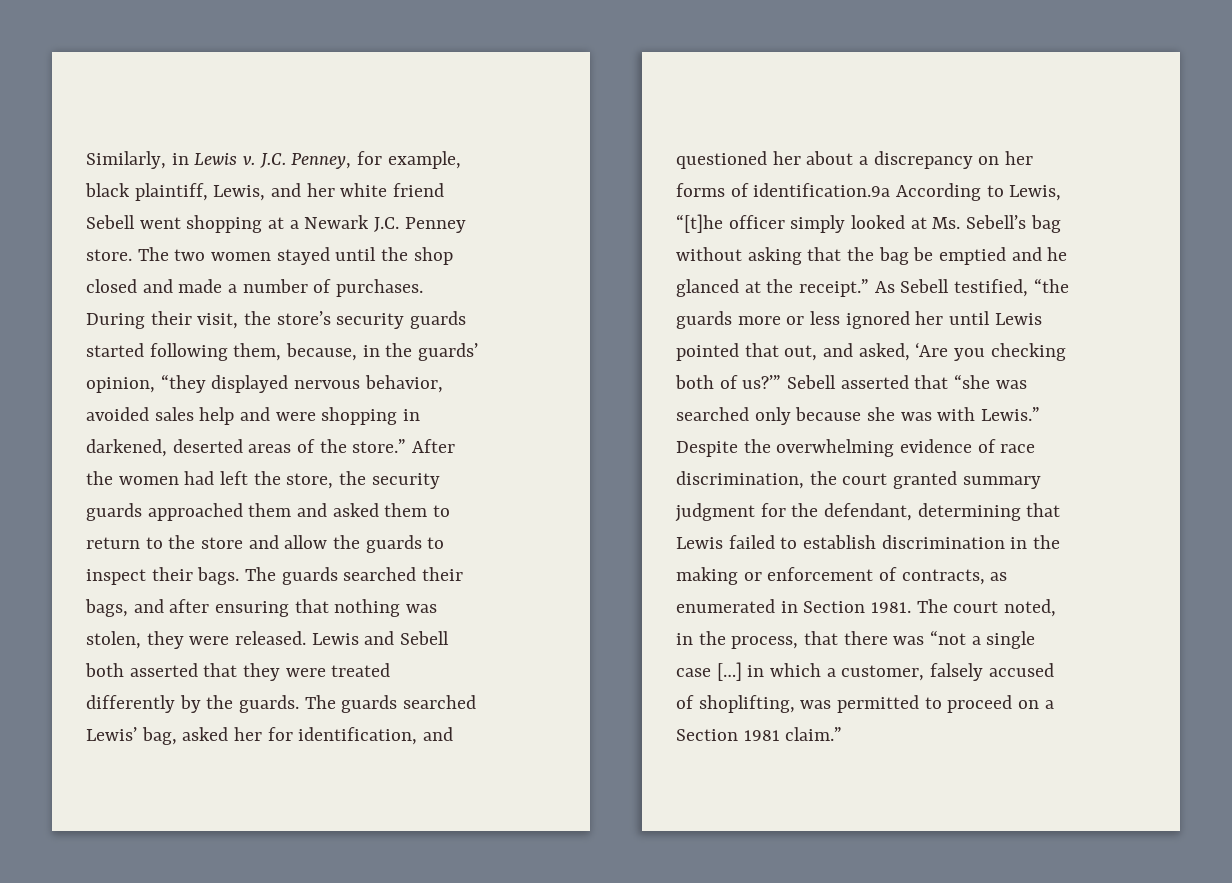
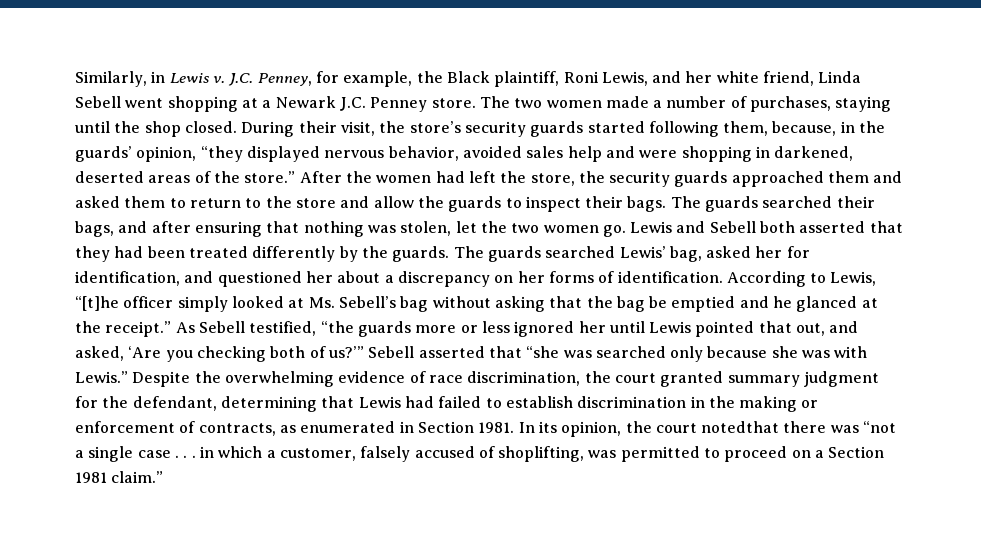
- J.C. Penney, for example, black plaintiff, Lewis, and her white friend Sebell went shopping at a Newark J.C. Penney store.
+ J.C. Penney, for example, the Black plaintiff, Roni Lewis, and her white friend, Linda Sebell went shopping at a Newark J.C. Penney store.
- The two women stayed until the shop closed and made a number of purchases.
+ The two women made a number of purchases, staying until the shop closed.
- The guards searched their bags, and after ensuring that nothing was stolen, they were released.
+ The guards searched their bags, and after ensuring that nothing was stolen, let the two women go.
- Lewis and Sebell both asserted that they were treated differently by the guards.
+ Lewis and Sebell both asserted that they had been treated differently by the guards.
- The guards searched Lewis’ bag, asked her for identification, and questioned her about a discrepancy on her forms of identification.9a According to Lewis, “[t]he officer simply looked at Ms. Sebell’s bag without asking that the bag be emptied and he glanced at the receipt.”
+ The guards searched Lewis’ bag, asked her for identification, and questioned her about a discrepancy on her forms of identification. According to Lewis, “[t]he officer simply looked at Ms. Sebell’s bag without asking that the bag be emptied and he glanced at the receipt.”
- Despite the overwhelming evidence of race discrimination, the court granted summary judgment for the defendant, determining that Lewis failed to establish discrimination in the making or enforcement of contracts, as enumerated in Section 1981.
+ Despite the overwhelming evidence of race discrimination, the court granted summary judgment for the defendant, determining that Lewis had failed to establish discrimination in the making or enforcement of contracts, as enumerated in Section 1981.
- The court noted, in the process, that there was “not a single case […] in which a customer, falsely accused of shoplifting, was permitted to proceed on a Section 1981 claim.”
+ In its opinion, the court notedthat there was “not a single case . . . in which a customer, falsely accused of shoplifting, was permitted to proceed on a Section 1981 claim.”

